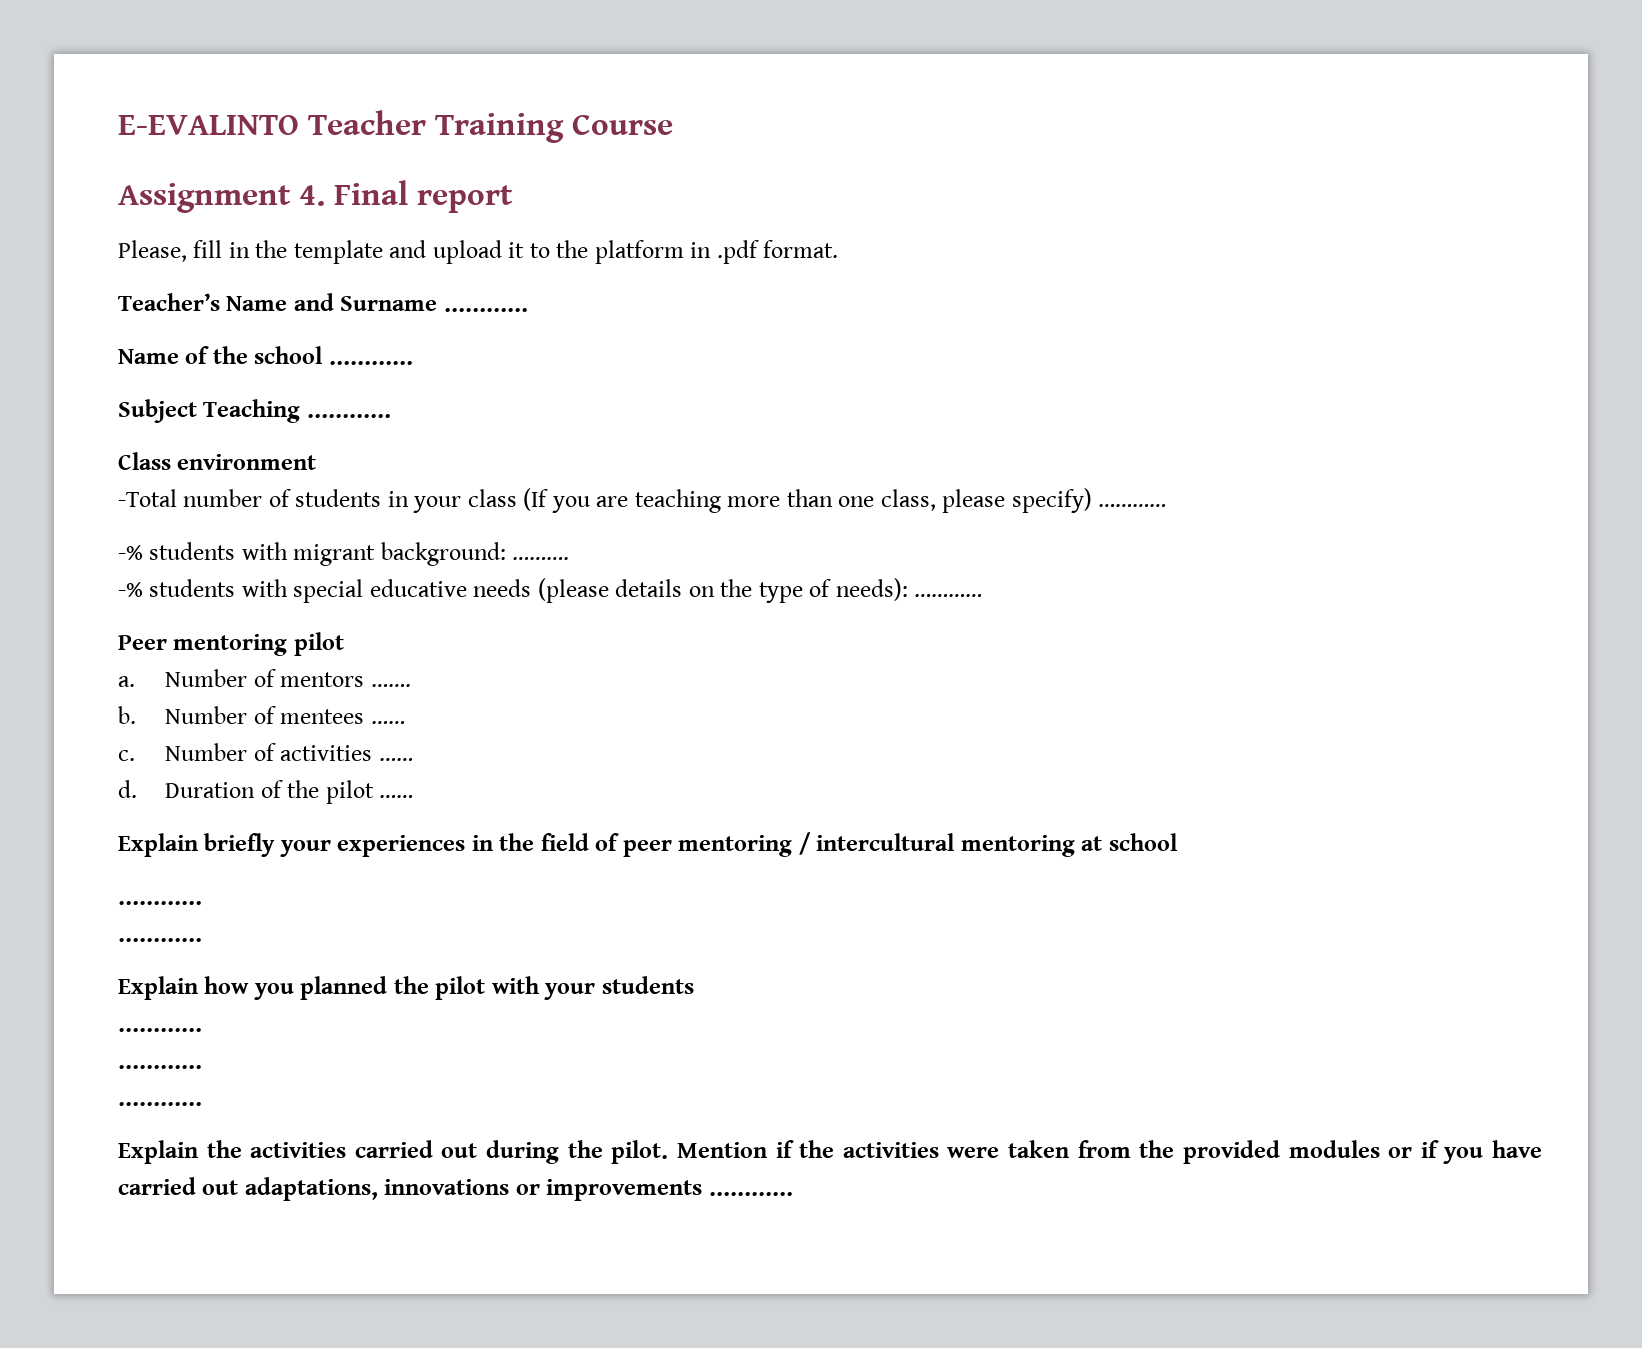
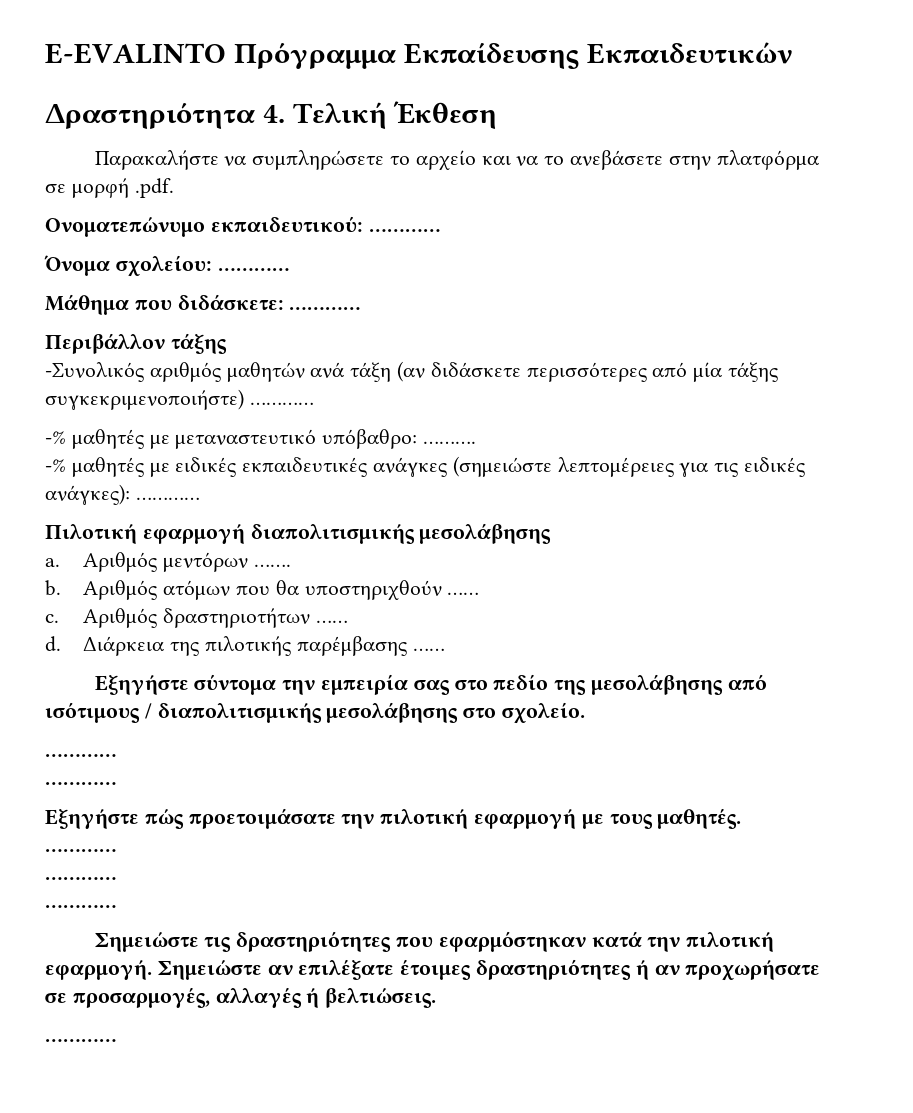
- E-EVALINTO Teacher Training Course
- Assignment 4. Final report
- Please, fill in the template and upload it to the platform in .pdf format.
- Teacher’s Name and Surname …………
- Name of the school …………
- Subject Teaching …………
- Class environment
- -Total number of students in your class (If you are teaching more than one class, please specify) …………
- -% students with migrant background: ……….
- -% students with special educative needs (please details on the type of needs): …………
- Peer mentoring pilot
- a. Number of mentors …….
- b. Number of mentees ……
+ E-EVALINTO Πρόγραμμα Εκπαίδευσης Εκπαιδευτικών
+ Δραστηριότητα 4. Τελική Έκθεση
+ Παρακαλήστε να συμπληρώσετε το αρχείο και να το ανεβάσετε στην πλατφόρμα σε μορφή .pdf.
+ Ονοματεπώνυμο εκπαιδευτικού: …………
+ Όνομα σχολείου: …………
+ Μάθημα που διδάσκετε: …………
+ Περιβάλλον τάξης
+ -Συνολικός αριθμός μαθητών ανά τάξη (αν διδάσκετε περισσότερες από μία τάξης συγκεκριμενοποιήστε) …………
+ -% μαθητές με μεταναστευτικό υπόβαθρο: ……….
+ -% μαθητές με ειδικές εκπαιδευτικές ανάγκες (σημειώστε λεπτομέρειες για τις ειδικές ανάγκες): …………
+ Πιλοτική εφαρμογή διαπολιτισμικής μεσολάβησης
+ a. Αριθμός μεντόρων …….
+ b. Αριθμός ατόμων που θα υποστηριχθούν ……
- Number of activities ……
+ Αριθμός δραστηριοτήτων ……
- Duration of the pilot ……
- Explain briefly your experiences in the field of peer mentoring / intercultural mentoring at school
+ Διάρκεια της πιλοτικής παρέμβασης ……
+ Εξηγήστε σύντομα την εμπειρία σας στο πεδίο της μεσολάβησης από ισότιμους / διαπολιτισμικής μεσολάβησης στο σχολείο.
  …………
  …………
- Explain how you planned the pilot with your students
+ Εξηγήστε πώς προετοιμάσατε την πιλοτική εφαρμογή με τους μαθητές.
  …………
  …………
  …………
- Explain the activities carried out during the pilot. Mention if the activities were taken from the provided modules or if you have carried out adaptations, innovations or improvements …………
+ Σημειώστε τις δραστηριότητες που εφαρμόστηκαν κατά την πιλοτική εφαρμογή. Σημειώστε αν επιλέξατε έτοιμες δραστηριότητες ή αν προχωρήσατε σε προσαρμογές, αλλαγές ή βελτιώσεις.
+ …………

